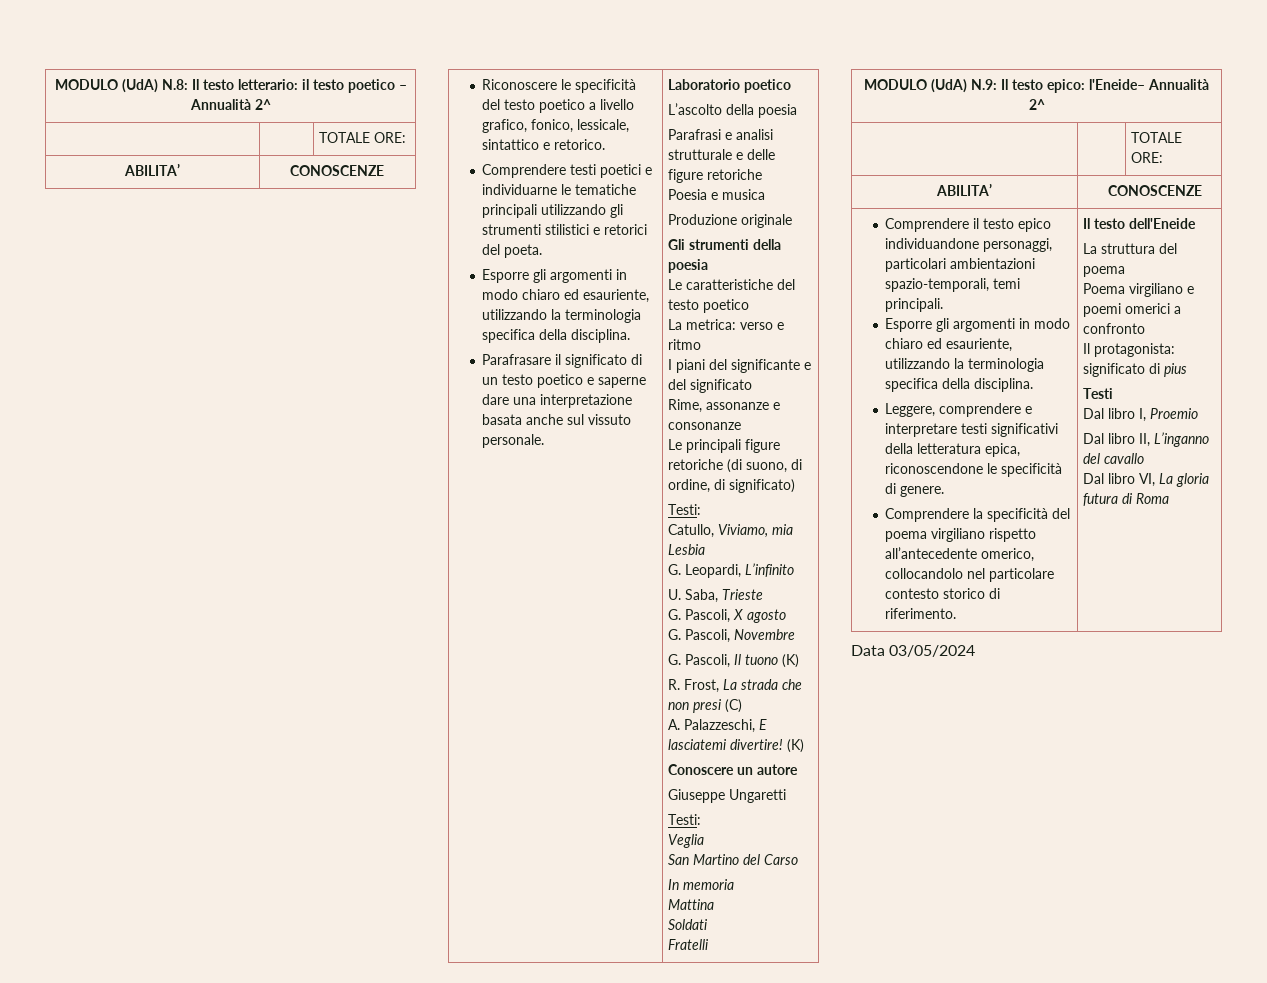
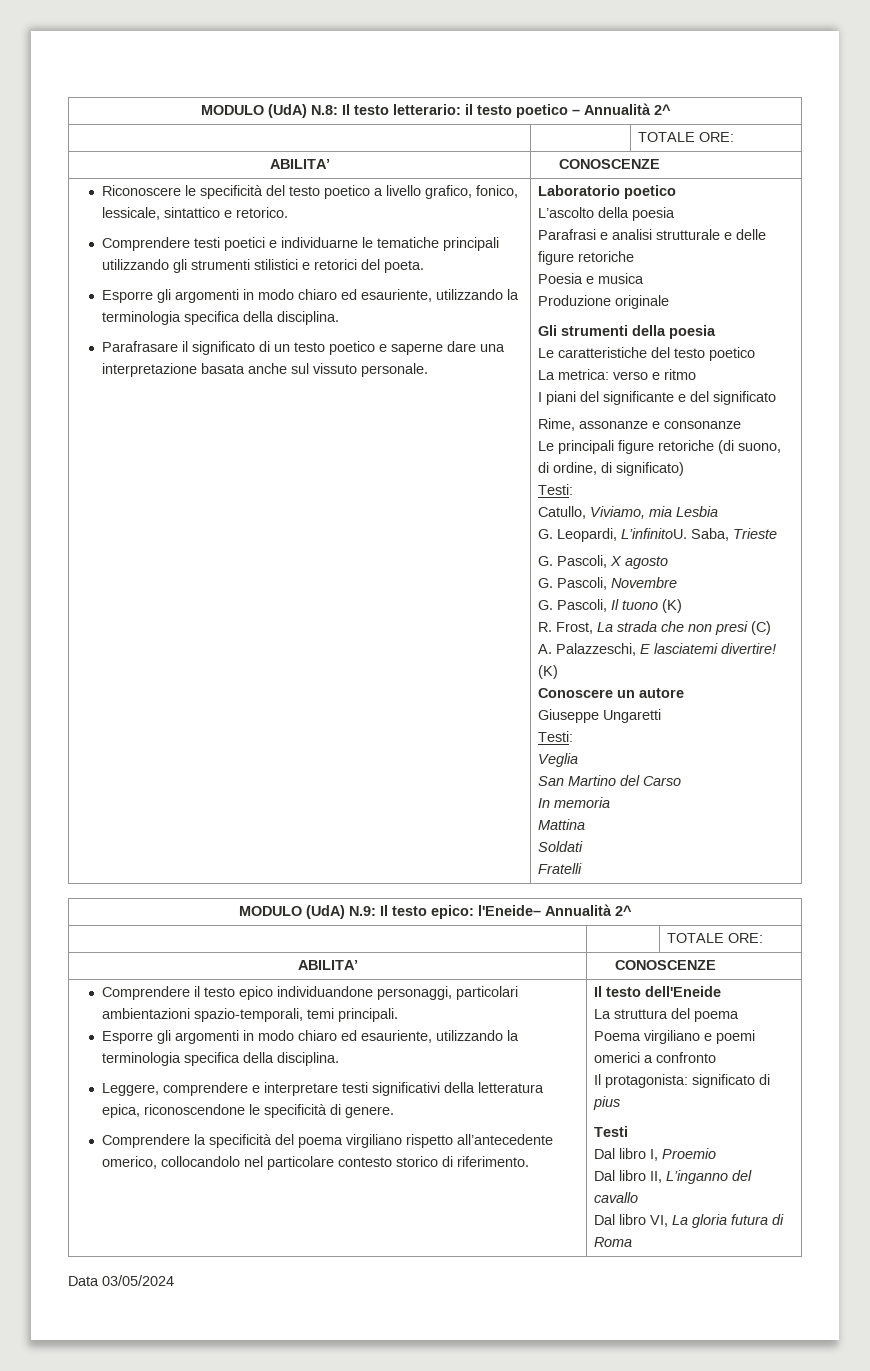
- G. Leopardi, L’infinito
- U. Saba, Trieste
+ G. Leopardi, L’infinitoU. Saba, Trieste

